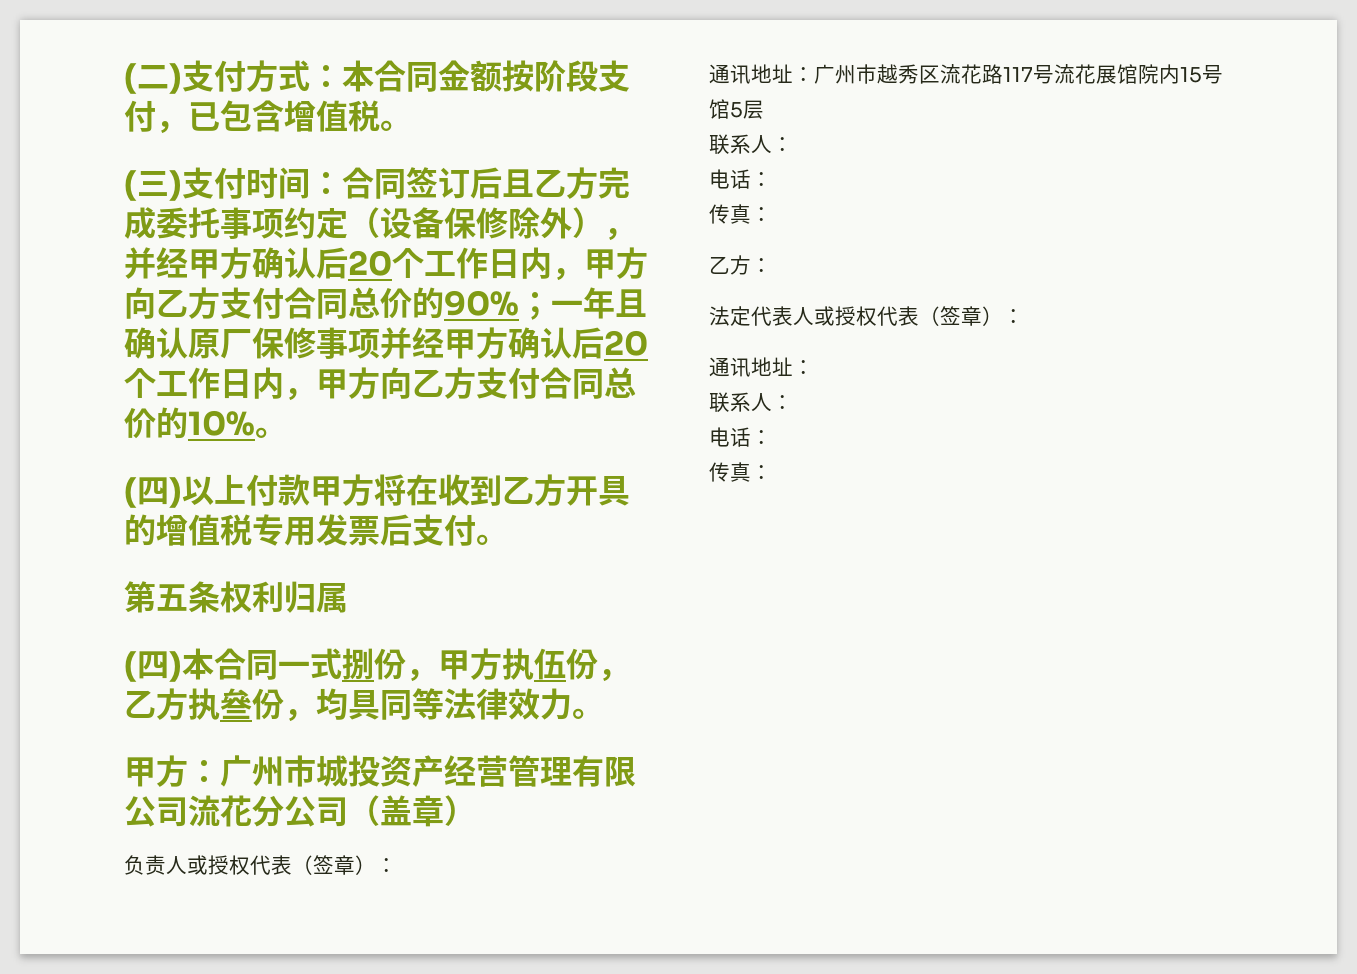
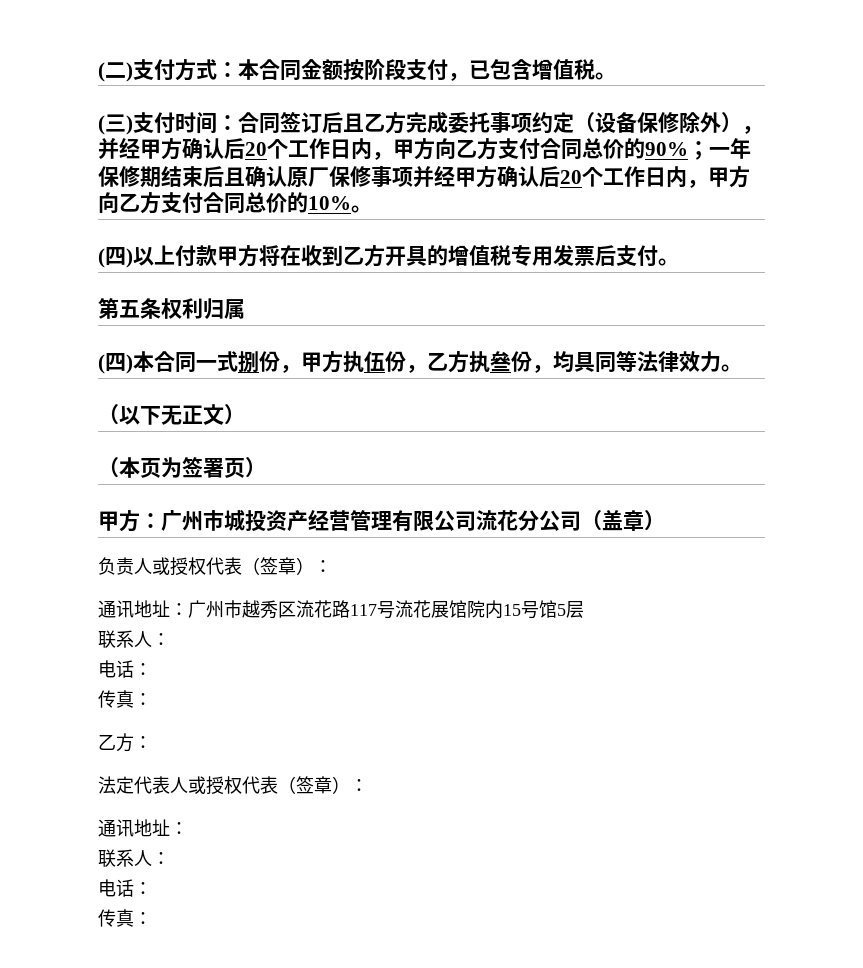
- (三)支付时间：合同签订后且乙方完成委托事项约定（设备保修除外），并经甲方确认后20个工作日内，甲方向乙方支付合同总价的90%；一年且确认原厂保修事项并经甲方确认后20个工作日内，甲方向乙方支付合同总价的10%。
+ (三)支付时间：合同签订后且乙方完成委托事项约定（设备保修除外），并经甲方确认后20个工作日内，甲方向乙方支付合同总价的90%；一年保修期结束后且确认原厂保修事项并经甲方确认后20个工作日内，甲方向乙方支付合同总价的10%。
+ （以下无正文）
+ （本页为签署页）

